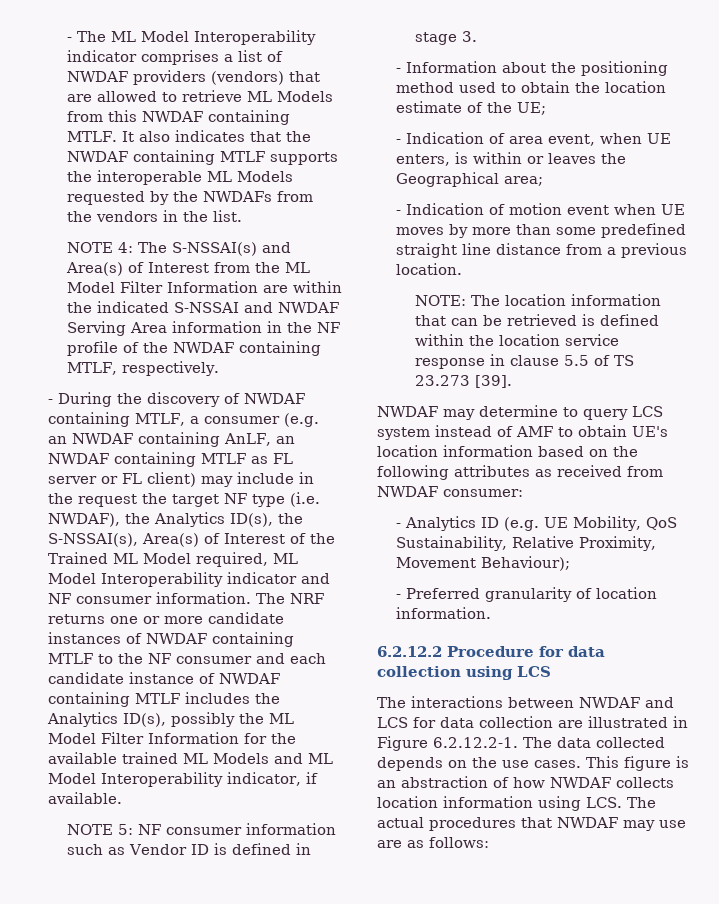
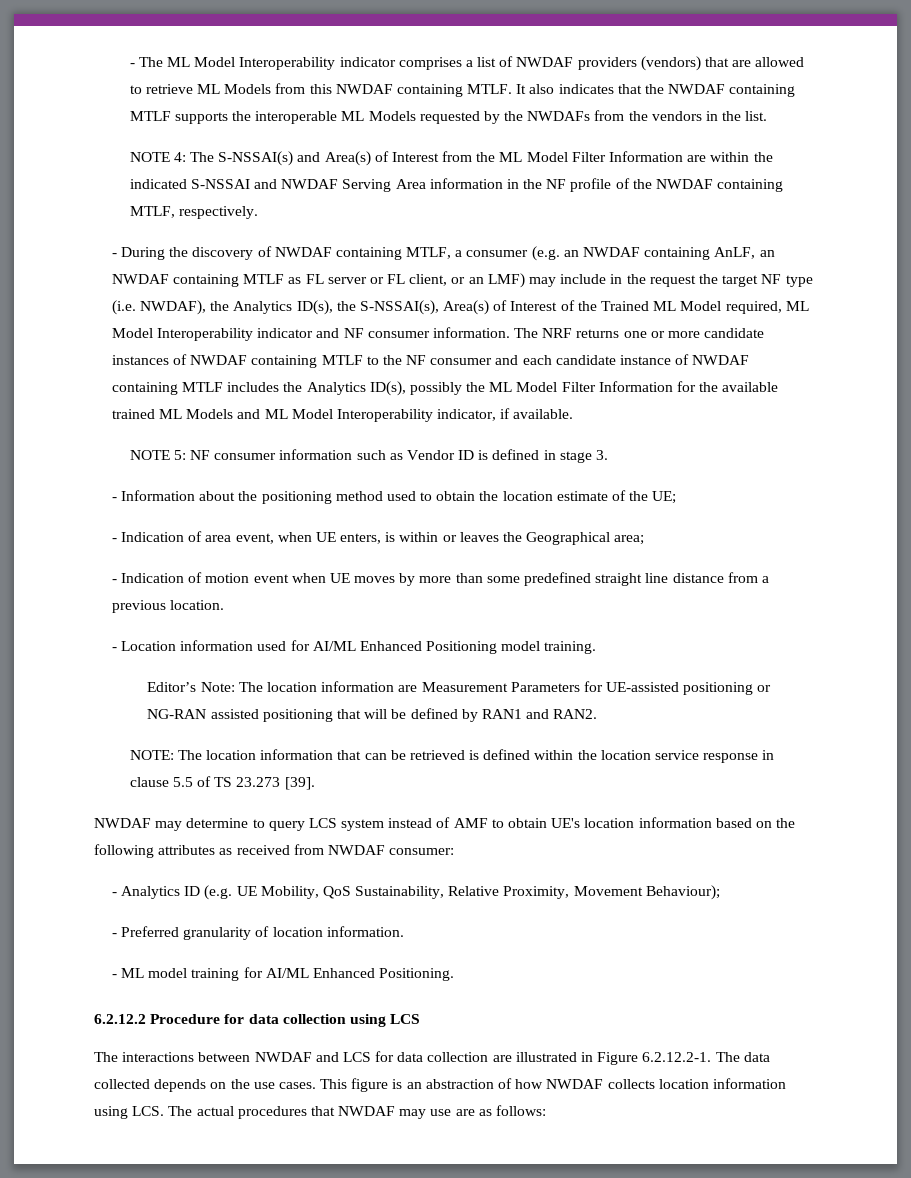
- - During the discovery of NWDAF containing MTLF, a consumer (e.g. an NWDAF containing AnLF, an NWDAF containing MTLF as FL server or FL client) may include in the request the target NF type (i.e. NWDAF), the Analytics ID(s), the S-NSSAI(s), Area(s) of Interest of the Trained ML Model required, ML Model Interoperability indicator and NF consumer information.
+ - During the discovery of NWDAF containing MTLF, a consumer (e.g. an NWDAF containing AnLF, an NWDAF containing MTLF as FL server or FL client, or an LMF) may include in the request the target NF type (i.e. NWDAF), the Analytics ID(s), the S-NSSAI(s), Area(s) of Interest of the Trained ML Model required, ML Model Interoperability indicator and NF consumer information.
+ - Location information used for AI/ML Enhanced Positioning model training.
+ Editor’s Note: The location information are Measurement Parameters for UE-assisted positioning or NG-RAN assisted positioning that will be defined by RAN1 and RAN2.
+ - ML model training for AI/ML Enhanced Positioning.

